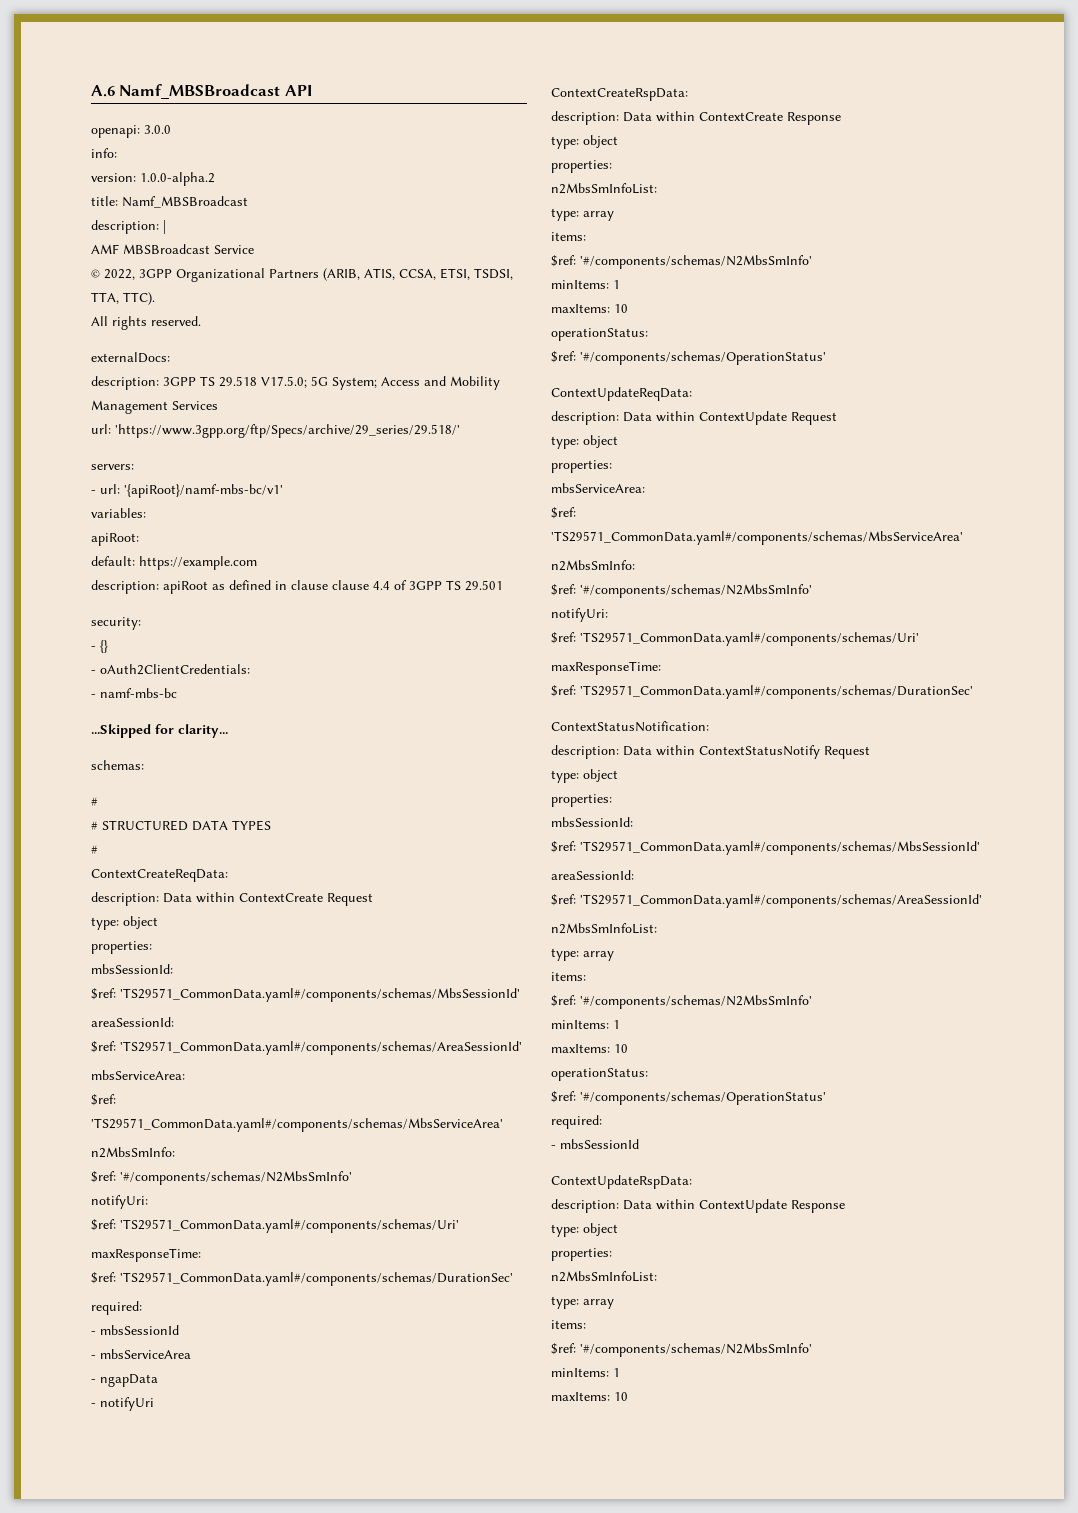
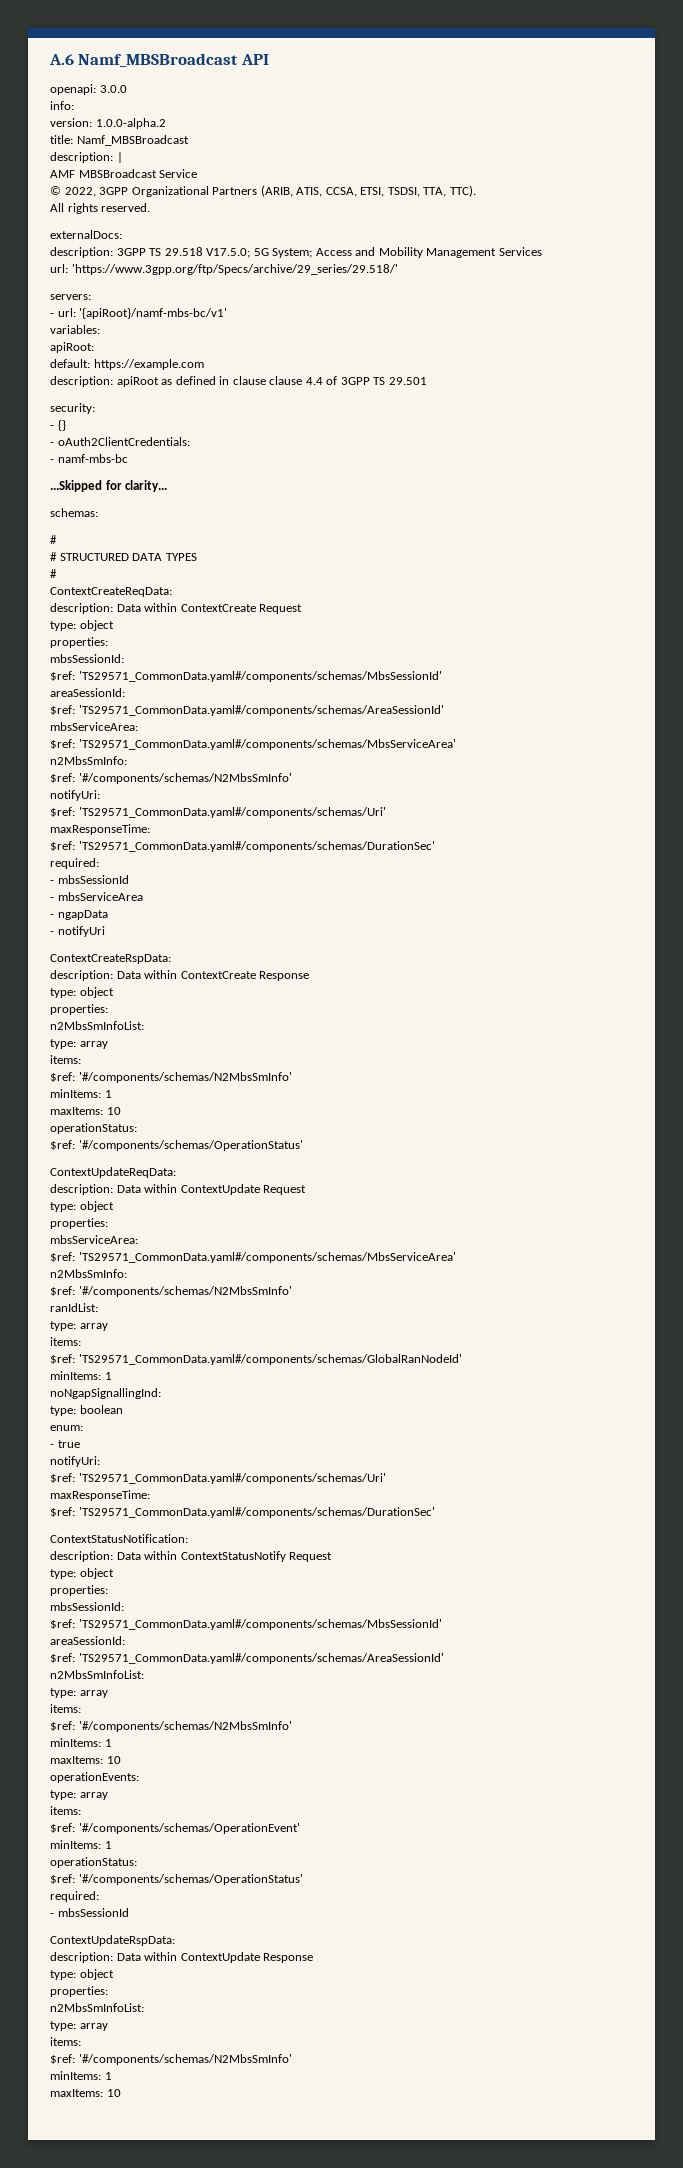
+ ranIdList:
+ type: array
+ items:
+ $ref: 'TS29571_CommonData.yaml#/components/schemas/GlobalRanNodeId'
+ minItems: 1
+ noNgapSignallingInd:
+ type: boolean
+ enum:
+ - true
+ operationEvents:
+ type: array
+ items:
+ $ref: '#/components/schemas/OperationEvent'
+ minItems: 1

